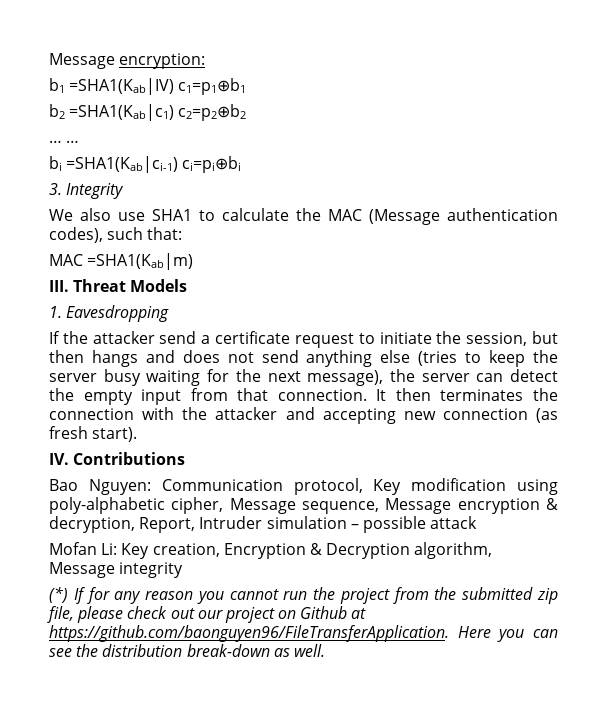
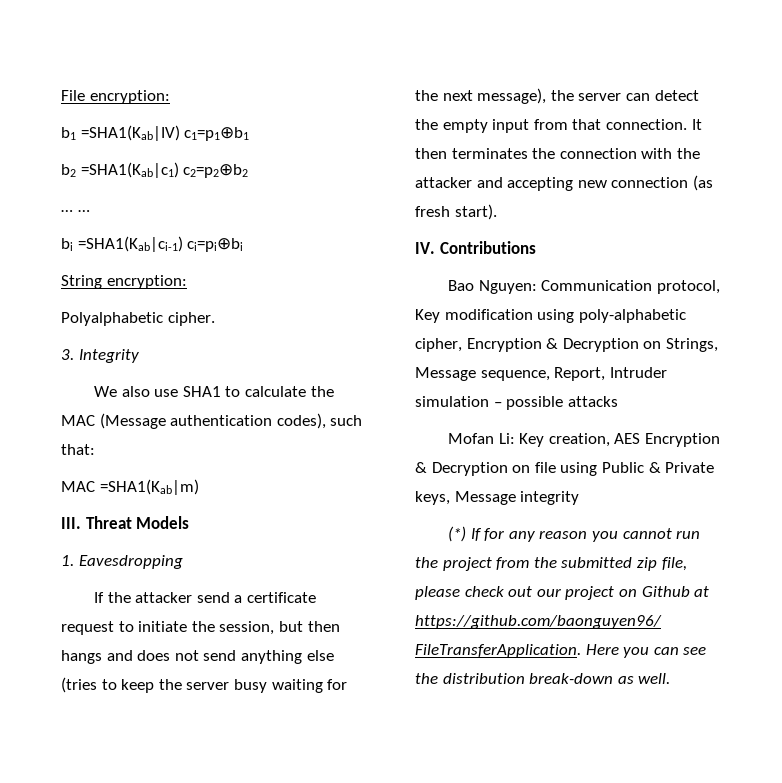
- Message encryption:
+ File encryption:
+ String encryption:
+ Polyalphabetic cipher.
- Bao Nguyen: Communication protocol, Key modification using poly-alphabetic cipher, Message sequence, Message encryption & decryption, Report, Intruder simulation – possible attack
+ Bao Nguyen: Communication protocol, Key modification using poly-alphabetic cipher, Encryption & Decryption on Strings, Message sequence, Report, Intruder simulation – possible attacks
- Mofan Li: Key creation, Encryption & Decryption algorithm, Message integrity
+ Mofan Li: Key creation, AES Encryption & Decryption on file using Public & Private keys, Message integrity

